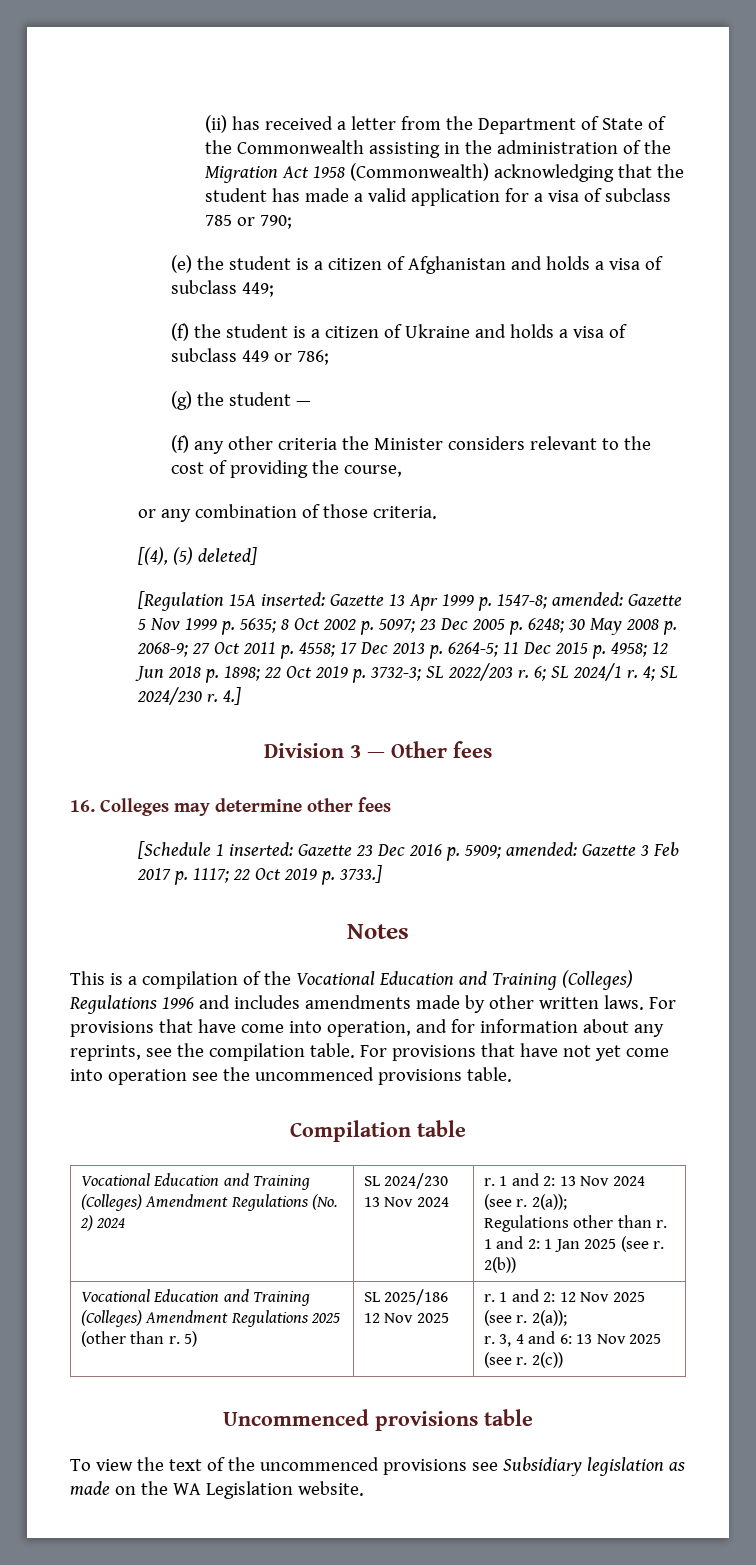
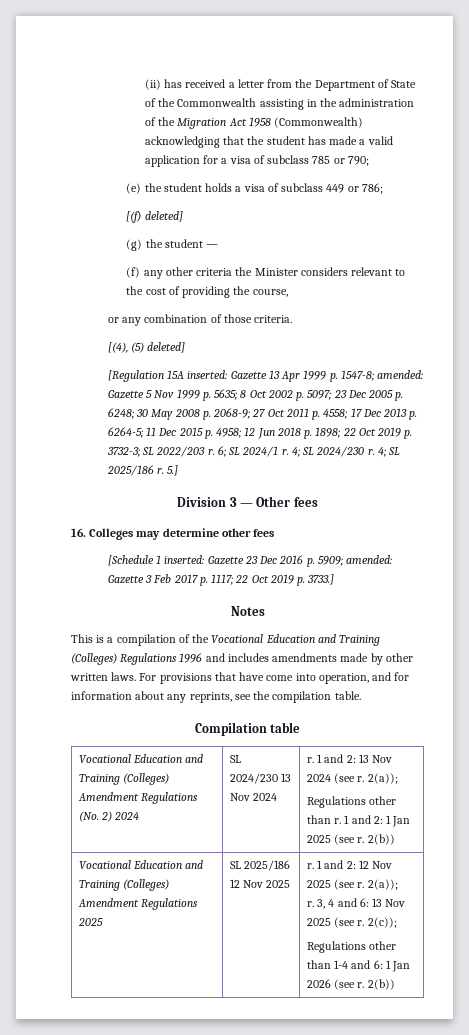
- (e) the student is a citizen of Afghanistan and holds a visa of subclass 449;
- (f) the student is a citizen of Ukraine and holds a visa of subclass 449 or 786;
+ (e) the student holds a visa of subclass 449 or 786;
+ [(f) deleted]
- 4.]
+ 4; SL 2025/186 r. 5.]
- For provisions that have not yet come into operation see the uncommenced provisions table.
- Vocational Education and Training (Colleges) Amendment Regulations 2025 (other than r. 5)
+ Vocational Education and Training (Colleges) Amendment Regulations 2025
- 2(c))
- Uncommenced provisions table
- To view the text of the uncommenced provisions see Subsidiary legislation as made on the WA Legislation website.
+ 2(c));
+ Regulations other than 1-4 and 6: 1 Jan 2026 (see r. 2(b))

